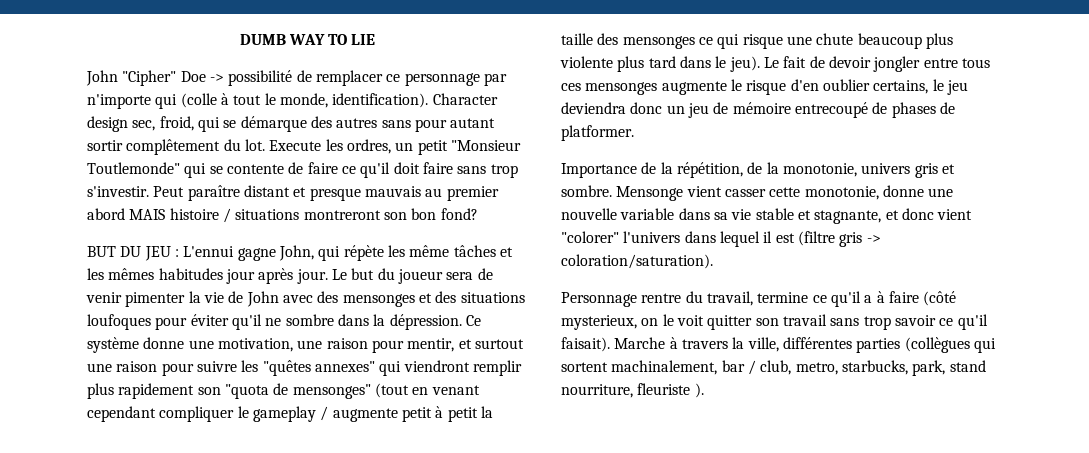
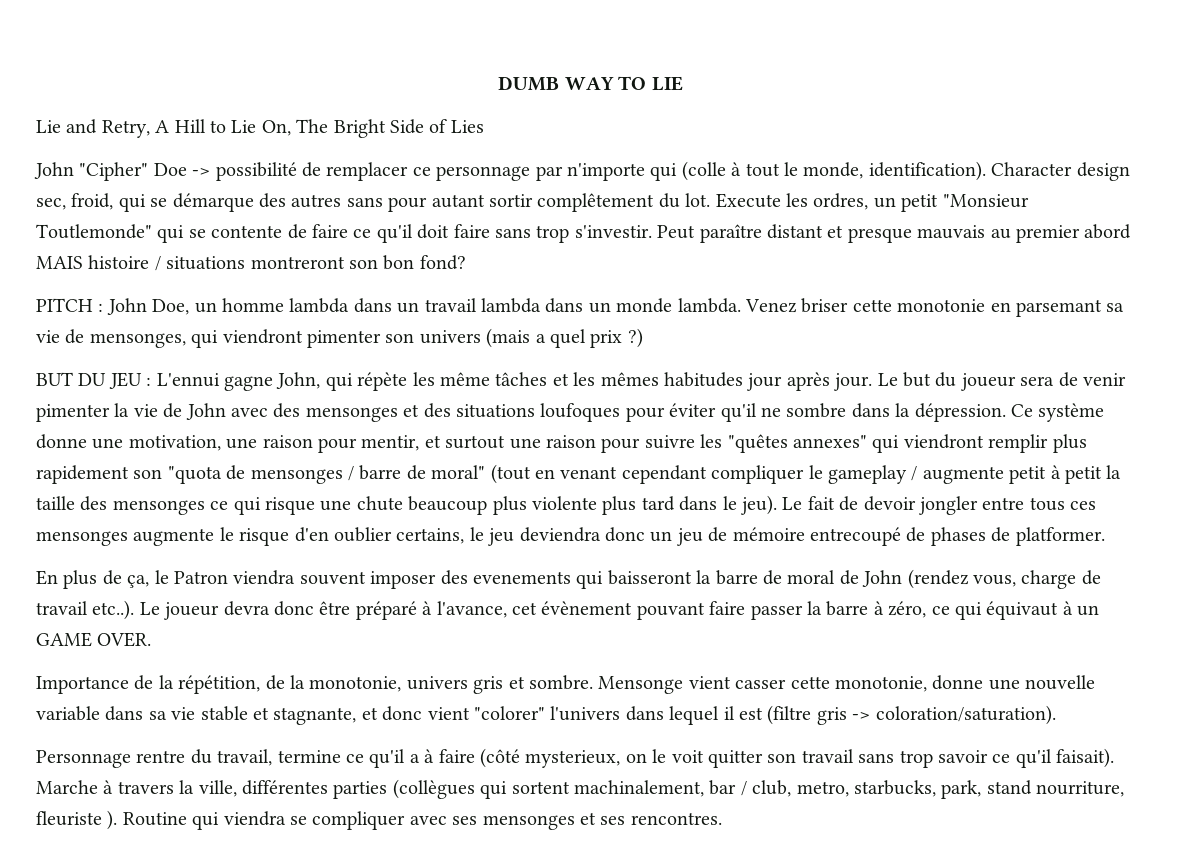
+ Lie and Retry, A Hill to Lie On, The Bright Side of Lies
+ PITCH : John Doe, un homme lambda dans un travail lambda dans un monde lambda. Venez briser cette monotonie en parsemant sa vie de mensonges, qui viendront pimenter son univers (mais a quel prix ?)
- Ce système donne une motivation, une raison pour mentir, et surtout une raison pour suivre les "quêtes annexes" qui viendront remplir plus rapidement son "quota de mensonges" (tout en venant cependant compliquer le gameplay / augmente petit à petit la taille des mensonges ce qui risque une chute beaucoup plus violente plus tard dans le jeu).
+ Ce système donne une motivation, une raison pour mentir, et surtout une raison pour suivre les "quêtes annexes" qui viendront remplir plus rapidement son "quota de mensonges / barre de moral" (tout en venant cependant compliquer le gameplay / augmente petit à petit la taille des mensonges ce qui risque une chute beaucoup plus violente plus tard dans le jeu).
+ En plus de ça, le Patron viendra souvent imposer des evenements qui baisseront la barre de moral de John (rendez vous, charge de travail etc..). Le joueur devra donc être préparé à l'avance, cet évènement pouvant faire passer la barre à zéro, ce qui équivaut à un GAME OVER.
+ Routine qui viendra se compliquer avec ses mensonges et ses rencontres.

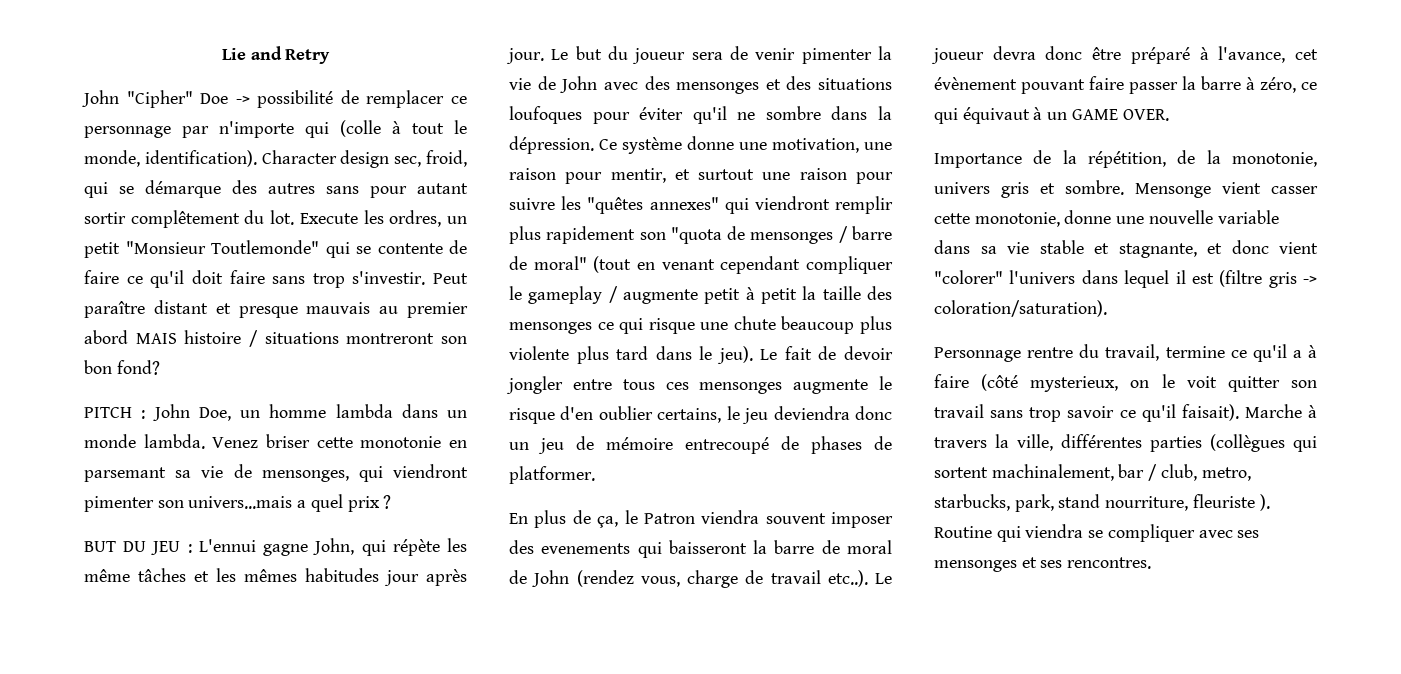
- DUMB WAY TO LIE
- Lie and Retry, A Hill to Lie On, The Bright Side of Lies
+ Lie and Retry
- PITCH : John Doe, un homme lambda dans un travail lambda dans un monde lambda.
+ PITCH : John Doe, un homme lambda dans un monde lambda.
- Venez briser cette monotonie en parsemant sa vie de mensonges, qui viendront pimenter son univers (mais a quel prix ?)
+ Venez briser cette monotonie en parsemant sa vie de mensonges, qui viendront pimenter son univers...mais a quel prix ?

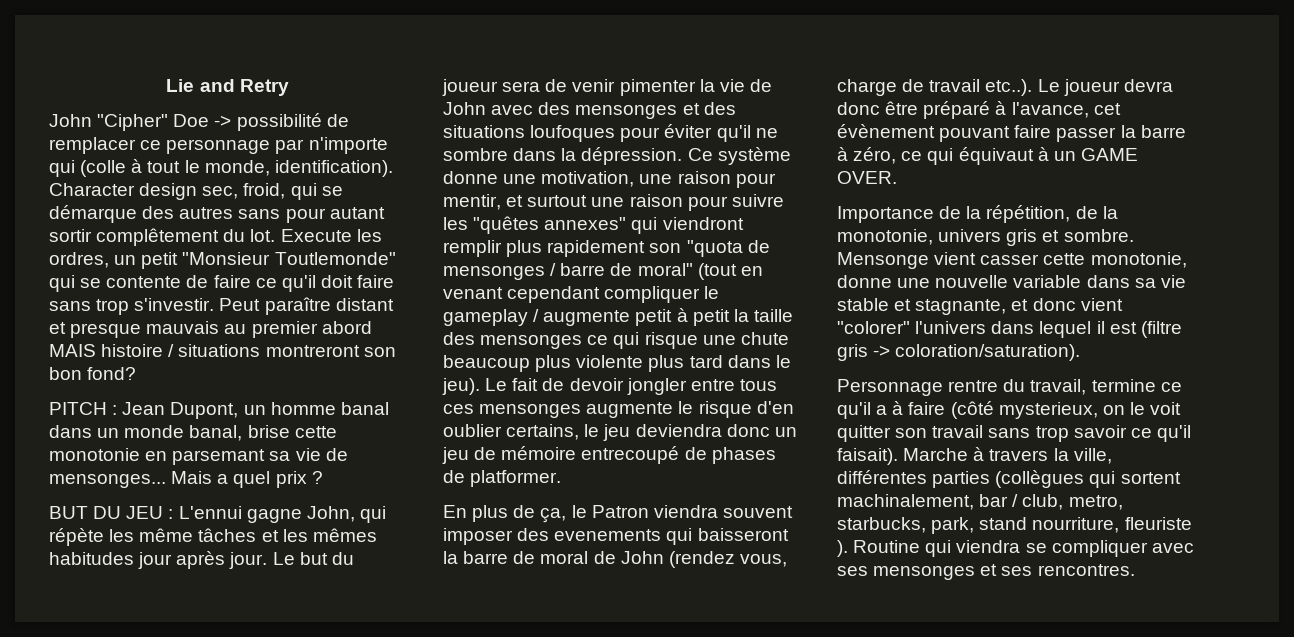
- PITCH : John Doe, un homme lambda dans un monde lambda. Venez briser cette monotonie en parsemant sa vie de mensonges, qui viendront pimenter son univers...mais a quel prix ?
+ PITCH : Jean Dupont, un homme banal dans un monde banal, brise cette monotonie en parsemant sa vie de mensonges... Mais a quel prix ?

